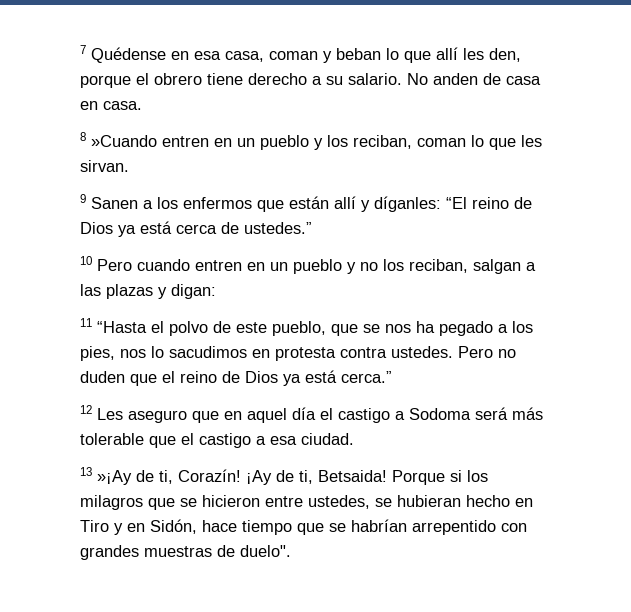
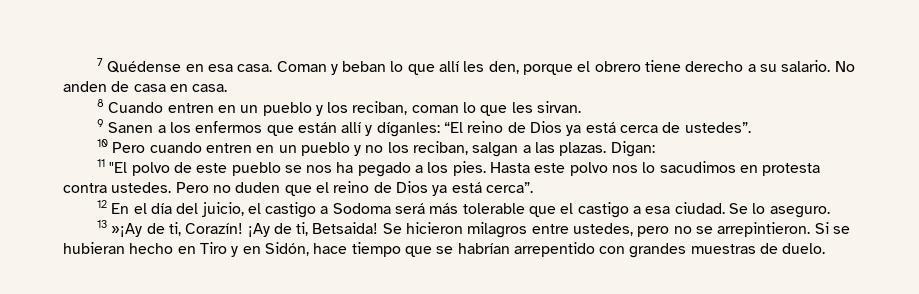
- 7 Quédense en esa casa, coman y beban lo que allí les den, porque el obrero tiene derecho a su salario.
+ 7 Quédense en esa casa. Coman y beban lo que allí les den, porque el obrero tiene derecho a su salario.
- 8 »Cuando entren en un pueblo y los reciban, coman lo que les sirvan.
+ 8 Cuando entren en un pueblo y los reciban, coman lo que les sirvan.
- 9 Sanen a los enfermos que están allí y díganles: “El reino de Dios ya está cerca de ustedes.”
+ 9 Sanen a los enfermos que están allí y díganles: “El reino de Dios ya está cerca de ustedes”.
- 10 Pero cuando entren en un pueblo y no los reciban, salgan a las plazas y digan:
+ 10 Pero cuando entren en un pueblo y no los reciban, salgan a las plazas. Digan:
- 11 “Hasta el polvo de este pueblo, que se nos ha pegado a los pies, nos lo sacudimos en protesta contra ustedes.
+ 11 "El polvo de este pueblo se nos ha pegado a los pies. Hasta este polvo nos lo sacudimos en protesta contra ustedes.
- Pero no duden que el reino de Dios ya está cerca.”
+ Pero no duden que el reino de Dios ya está cerca”.
- 12 Les aseguro que en aquel día el castigo a Sodoma será más tolerable que el castigo a esa ciudad.
+ 12 En el día del juicio, el castigo a Sodoma será más tolerable que el castigo a esa ciudad. Se lo aseguro.
- Porque si los milagros que se hicieron entre ustedes, se hubieran hecho en Tiro y en Sidón, hace tiempo que se habrían arrepentido con grandes muestras de duelo".
+ Se hicieron milagros entre ustedes, pero no se arrepintieron. Si se hubieran hecho en Tiro y en Sidón, hace tiempo que se habrían arrepentido con grandes muestras de duelo.

